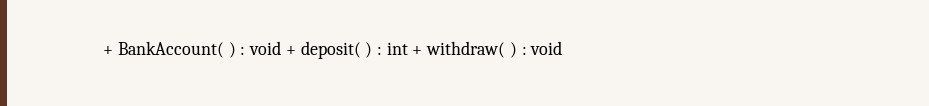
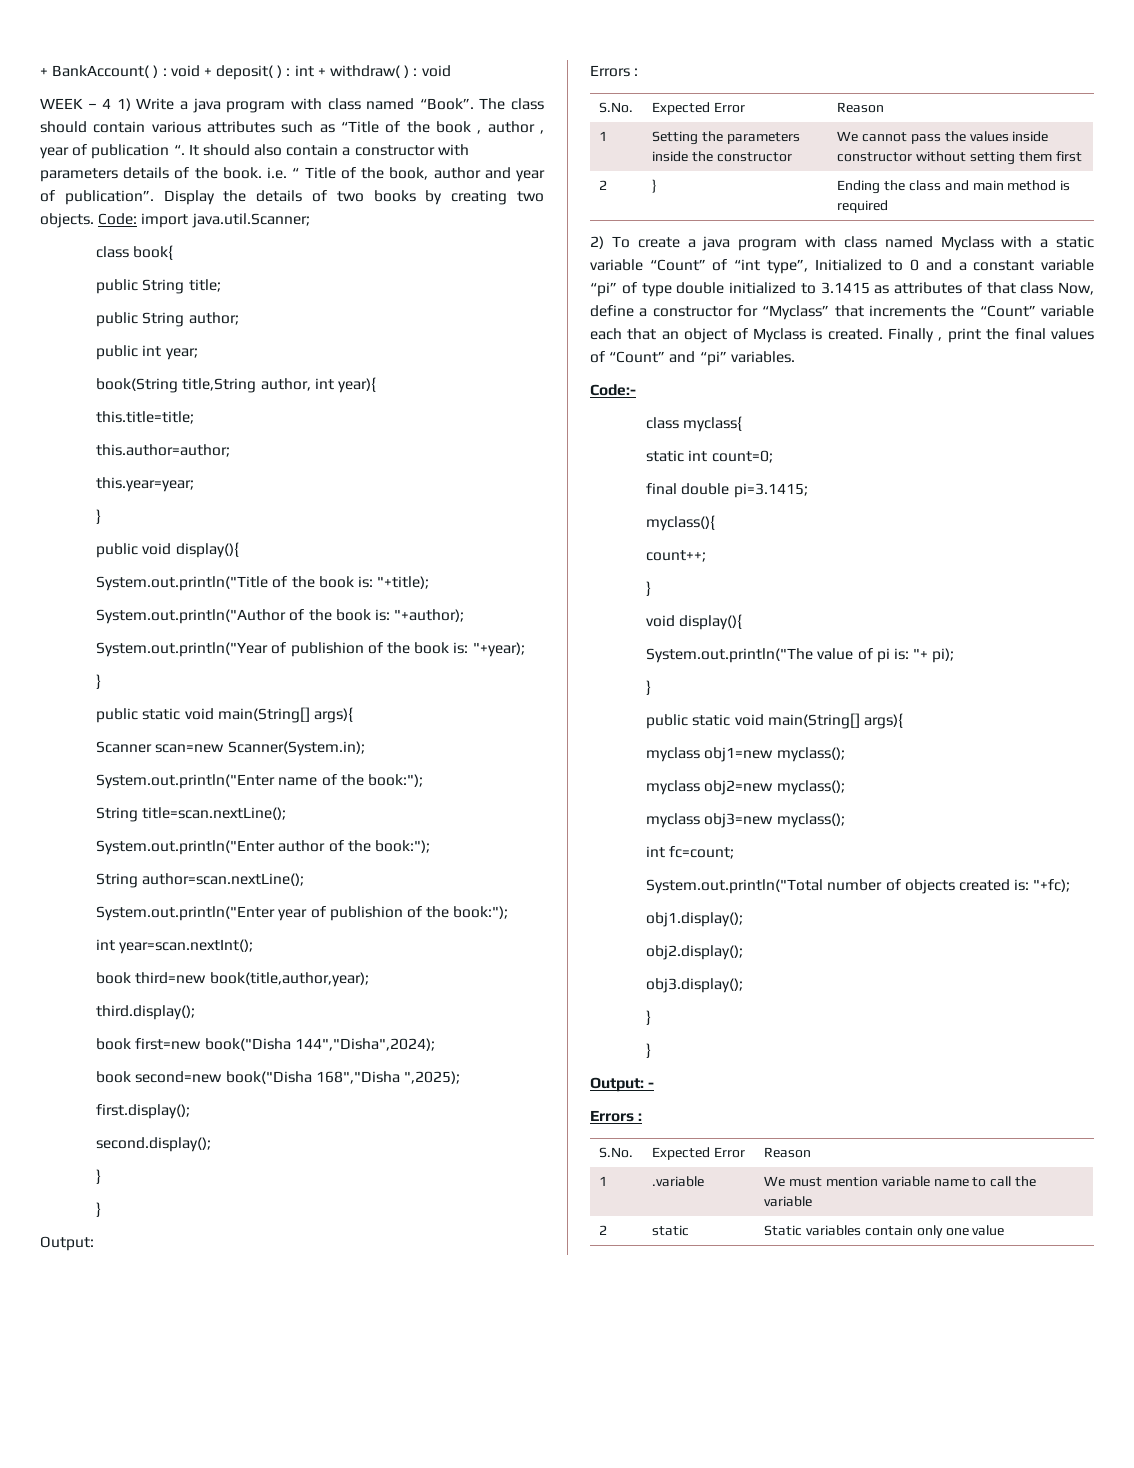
+ WEEK – 4 1) Write a java program with class named “Book”. The class should contain various attributes such as “Title of the book , author , year of publication “. It should also contain a constructor with parameters details of the book. i.e. “ Title of the book, author and year of publication”. Display the details of two books by creating two objects. Code: import java.util.Scanner;
+ class book{
+ public String title;
+ public String author;
+ public int year;
+ book(String title,String author, int year){
+ this.title=title;
+ this.author=author;
+ this.year=year;
+ }
+ public void display(){
+ System.out.println("Title of the book is: "+title);
+ System.out.println("Author of the book is: "+author);
+ System.out.println("Year of publishion of the book is: "+year);
+ }
+ public static void main(String[] args){
+ Scanner scan=new Scanner(System.in);
+ System.out.println("Enter name of the book:");
+ String title=scan.nextLine();
+ System.out.println("Enter author of the book:");
+ String author=scan.nextLine();
+ System.out.println("Enter year of publishion of the book:");
+ int year=scan.nextInt();
+ book third=new book(title,author,year);
+ third.display();
+ book first=new book("Disha 144","Disha",2024);
+ book second=new book("Disha 168","Disha ",2025);
+ first.display();
+ second.display();
+ }
+ }
+ Output:
+ Errors :
+ S.No. | Expected Error | Reason
+ 1 | Setting the parameters inside the constructor | We cannot pass the values inside constructor without setting them first
+ 2 | } | Ending the class and main method is required
+ 2) To create a java program with class named Myclass with a static variable “Count” of “int type”, Initialized to 0 and a constant variable “pi” of type double initialized to 3.1415 as attributes of that class Now, define a constructor for “Myclass” that increments the “Count” variable each that an object of Myclass is created. Finally , print the final values of “Count” and “pi” variables.
+ Code:-
+ class myclass{
+ static int count=0;
+ final double pi=3.1415;
+ myclass(){
+ count++;
+ }
+ void display(){
+ System.out.println("The value of pi is: "+ pi);
+ }
+ public static void main(String[] args){
+ myclass obj1=new myclass();
+ myclass obj2=new myclass();
+ myclass obj3=new myclass();
+ int fc=count;
+ System.out.println("Total number of objects created is: "+fc);
+ obj1.display();
+ obj2.display();
+ obj3.display();
+ }
+ }
+ Output: -
+ Errors :
+ S.No. | Expected Error | Reason
+ 1 | .variable | We must mention variable name to call the variable
+ 2 | static | Static variables contain only one value

